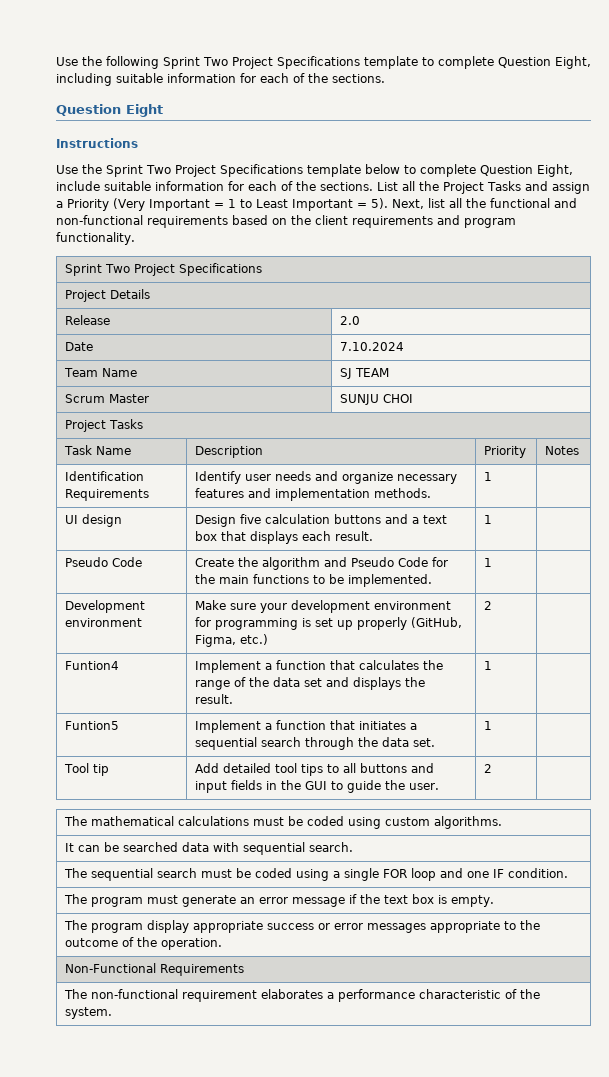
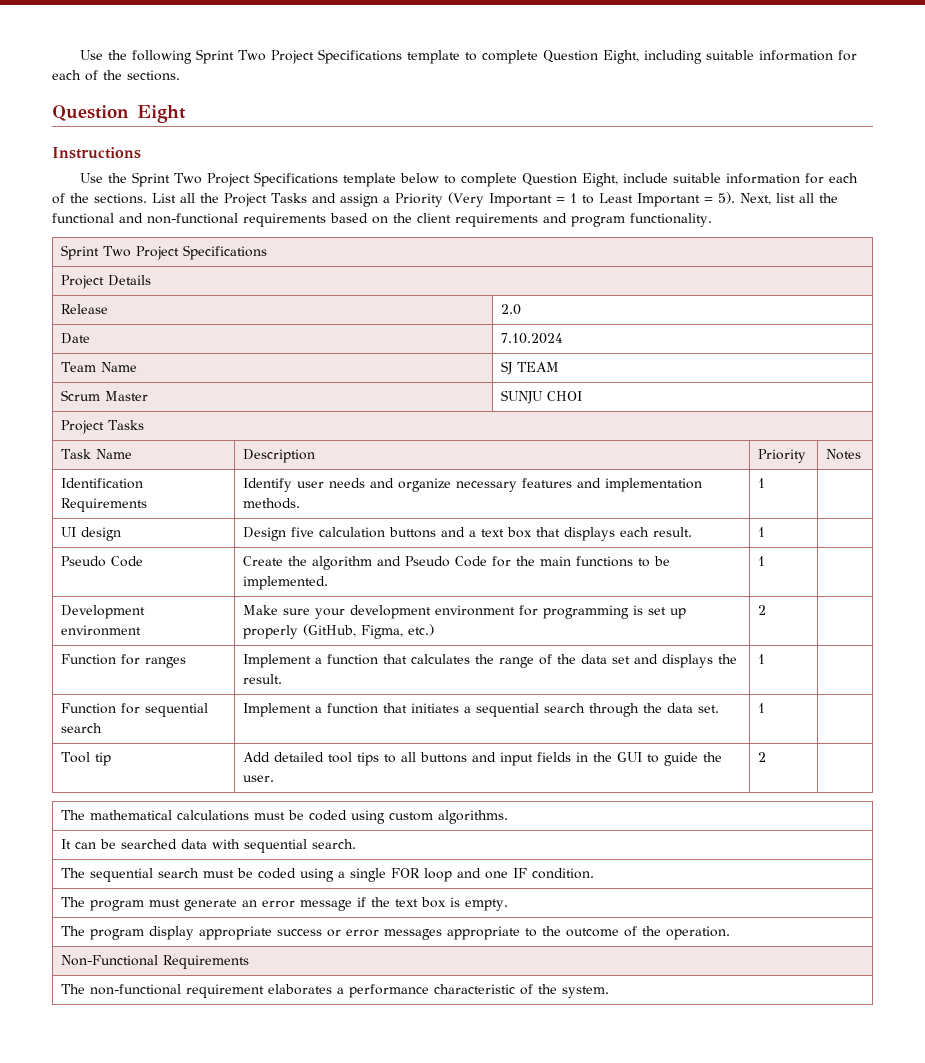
- Funtion4 | Implement a function that calculates the range of the data set and displays the result. | 1 |
+ Function for ranges | Implement a function that calculates the range of the data set and displays the result. | 1 |
- Funtion5 | Implement a function that initiates a sequential search through the data set. | 1 |
+ Function for sequential search | Implement a function that initiates a sequential search through the data set. | 1 |

